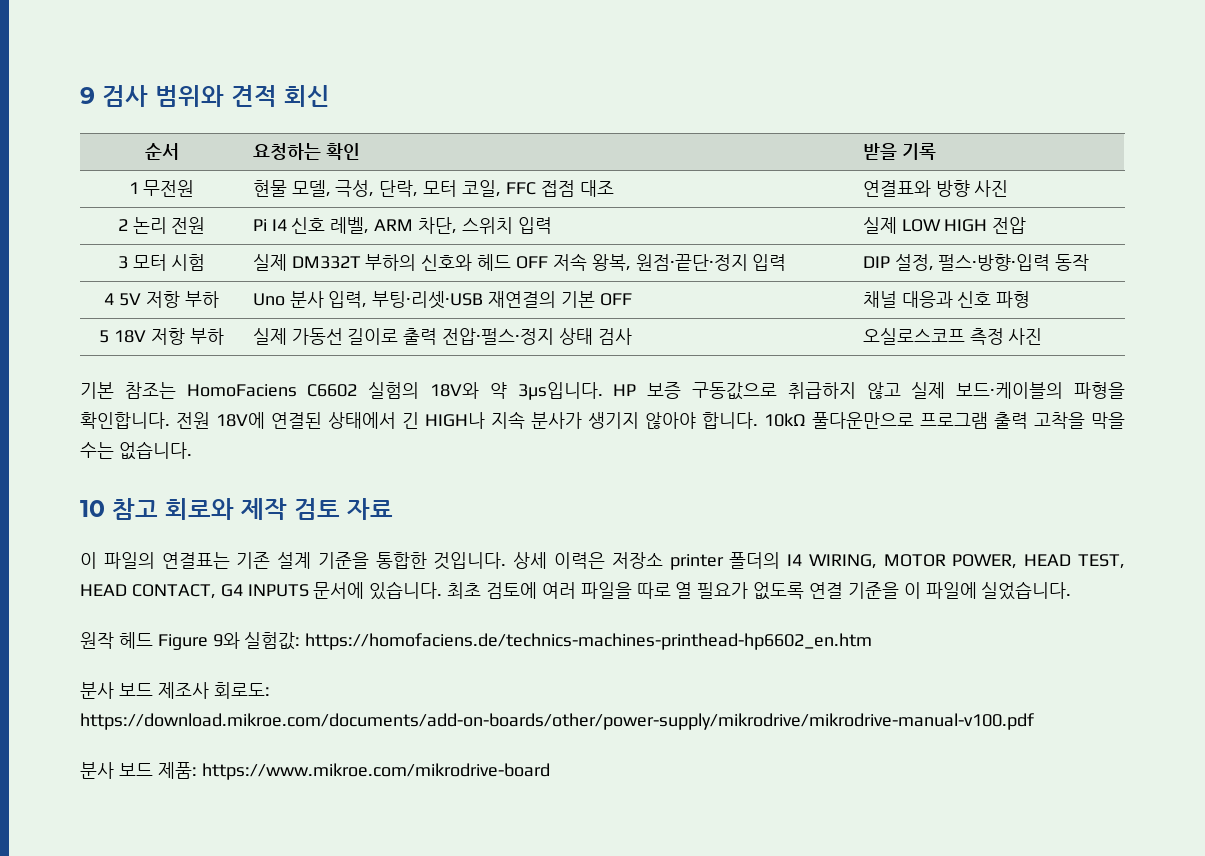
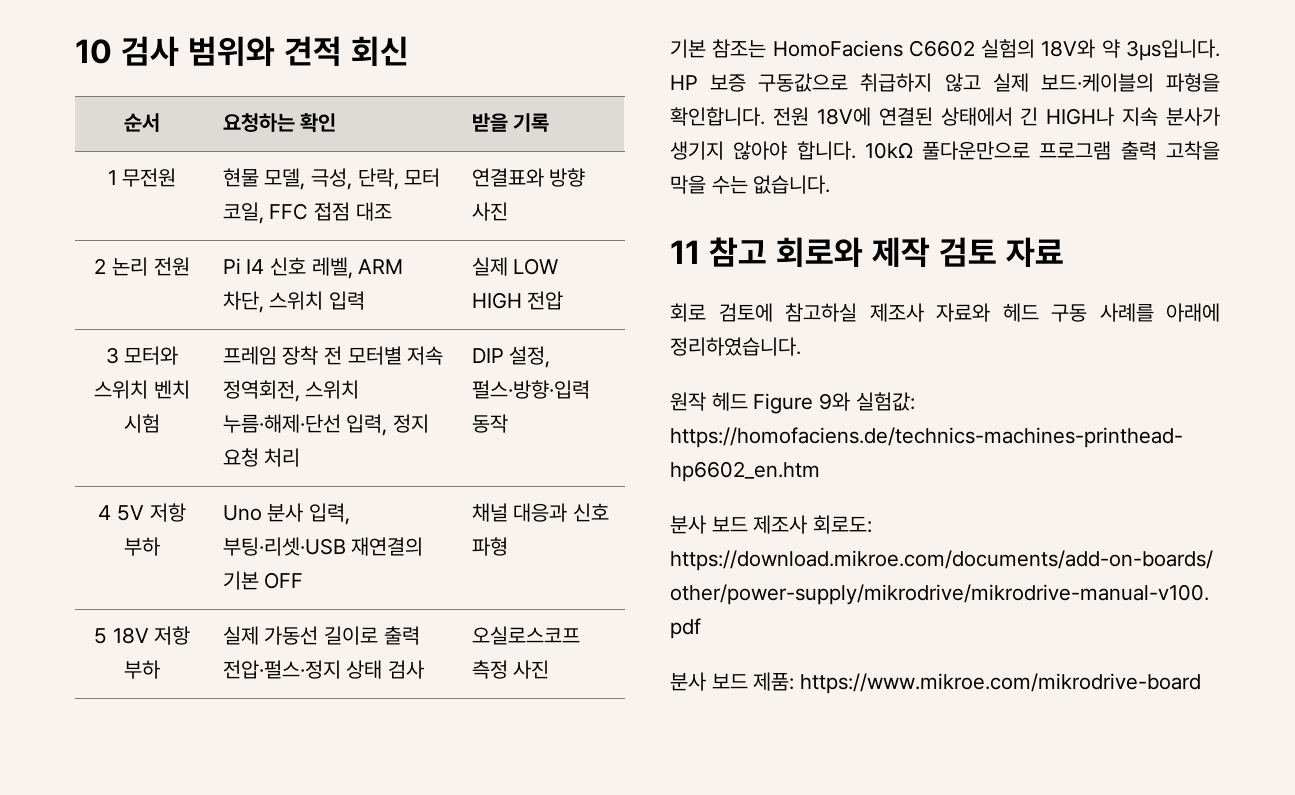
- 9 검사 범위와 견적 회신
+ 10 검사 범위와 견적 회신
- 3 모터 시험 | 실제 DM332T 부하의 신호와 헤드 OFF 저속 왕복, 원점·끝단·정지 입력 | DIP 설정, 펄스·방향·입력 동작
+ 3 모터와 스위치 벤치 시험 | 프레임 장착 전 모터별 저속 정역회전, 스위치 누름·해제·단선 입력, 정지 요청 처리 | DIP 설정, 펄스·방향·입력 동작
- 10 참고 회로와 제작 검토 자료
+ 11 참고 회로와 제작 검토 자료
- 이 파일의 연결표는 기존 설계 기준을 통합한 것입니다. 상세 이력은 저장소 printer 폴더의 I4 WIRING, MOTOR POWER, HEAD TEST, HEAD CONTACT, G4 INPUTS 문서에 있습니다. 최초 검토에 여러 파일을 따로 열 필요가 없도록 연결 기준을 이 파일에 실었습니다.
+ 회로 검토에 참고하실 제조사 자료와 헤드 구동 사례를 아래에 정리하였습니다.

